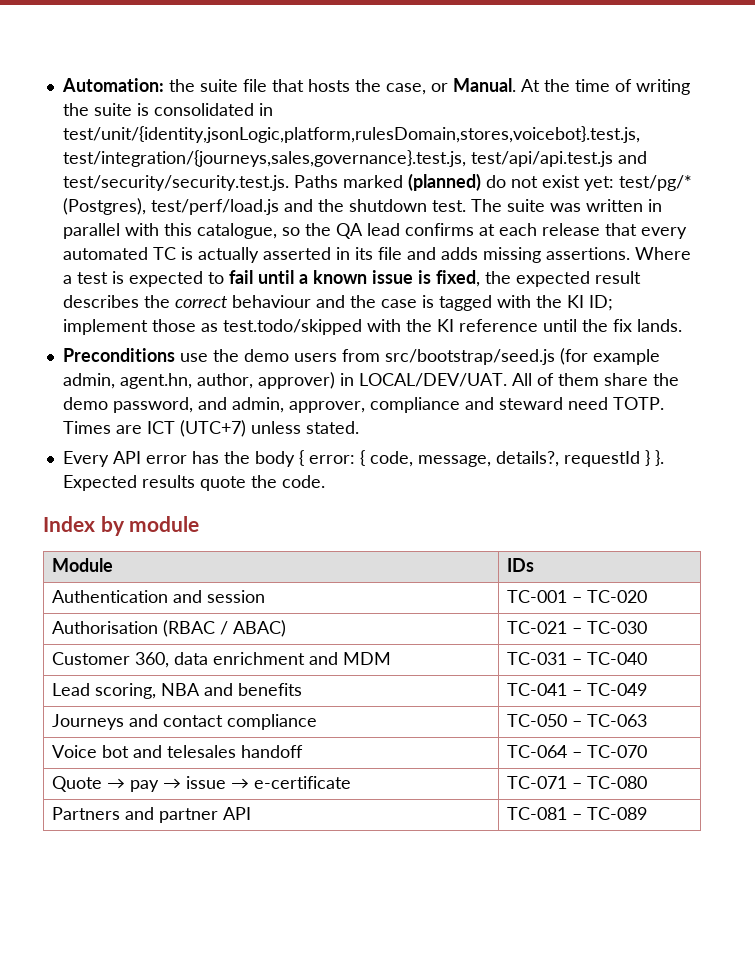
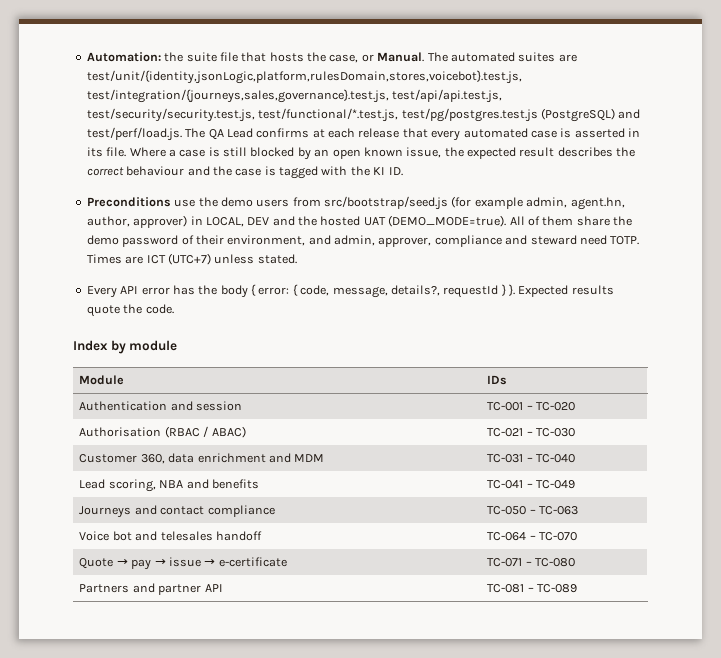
- At the time of writing the suite is consolidated in test/unit/{identity,jsonLogic,platform,rulesDomain,stores,voicebot}.test.js, test/integration/{journeys,sales,governance}.test.js, test/api/api.test.js and test/security/security.test.js. Paths marked (planned) do not exist yet: test/pg/* (Postgres), test/perf/load.js and the shutdown test. The suite was written in parallel with this catalogue, so the QA lead confirms at each release that every automated TC is actually asserted in its file and adds missing assertions. Where a test is expected to fail until a known issue is fixed, the expected result describes the correct behaviour and the case is tagged with the KI ID; implement those as test.todo/skipped with the KI reference until the fix lands.
+ The automated suites are test/unit/{identity,jsonLogic,platform,rulesDomain,stores,voicebot}.test.js, test/integration/{journeys,sales,governance}.test.js, test/api/api.test.js, test/security/security.test.js, test/functional/*.test.js, test/pg/postgres.test.js (PostgreSQL) and test/perf/load.js. The QA Lead confirms at each release that every automated case is asserted in its file. Where a case is still blocked by an open known issue, the expected result describes the correct behaviour and the case is tagged with the KI ID.
- Preconditions use the demo users from src/bootstrap/seed.js (for example admin, agent.hn, author, approver) in LOCAL/DEV/UAT.
+ Preconditions use the demo users from src/bootstrap/seed.js (for example admin, agent.hn, author, approver) in LOCAL, DEV and the hosted UAT (DEMO_MODE=true).
- All of them share the demo password, and admin, approver, compliance and steward need TOTP.
+ All of them share the demo password of their environment, and admin, approver, compliance and steward need TOTP.

